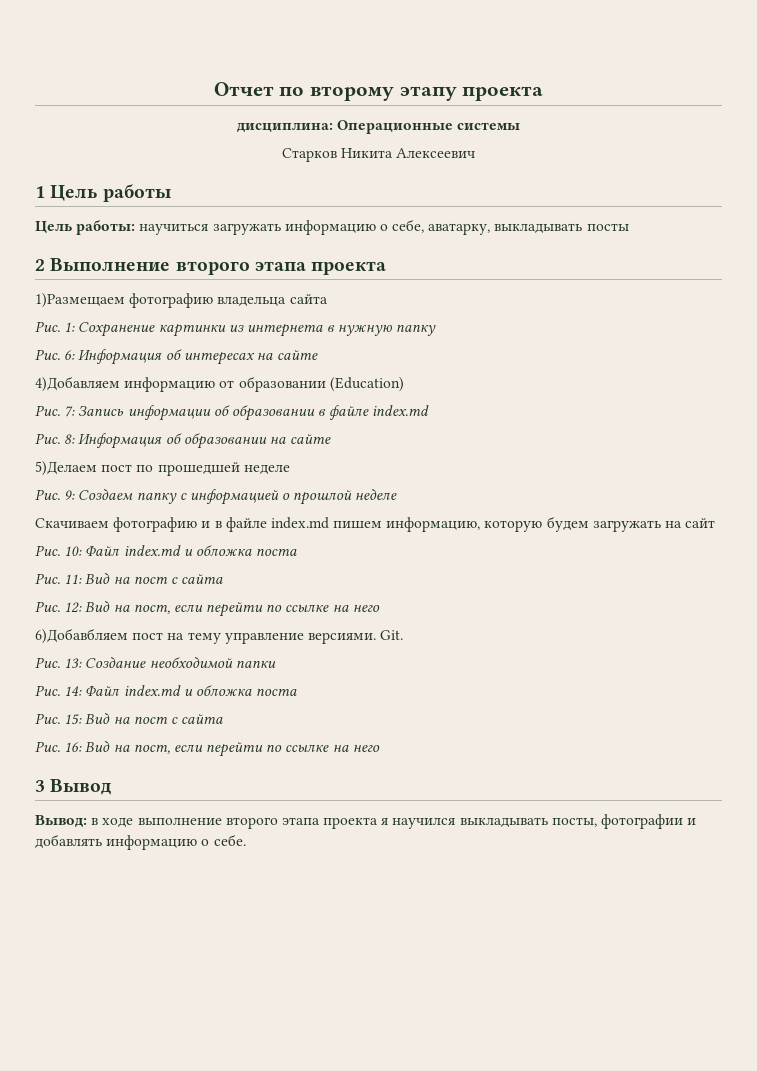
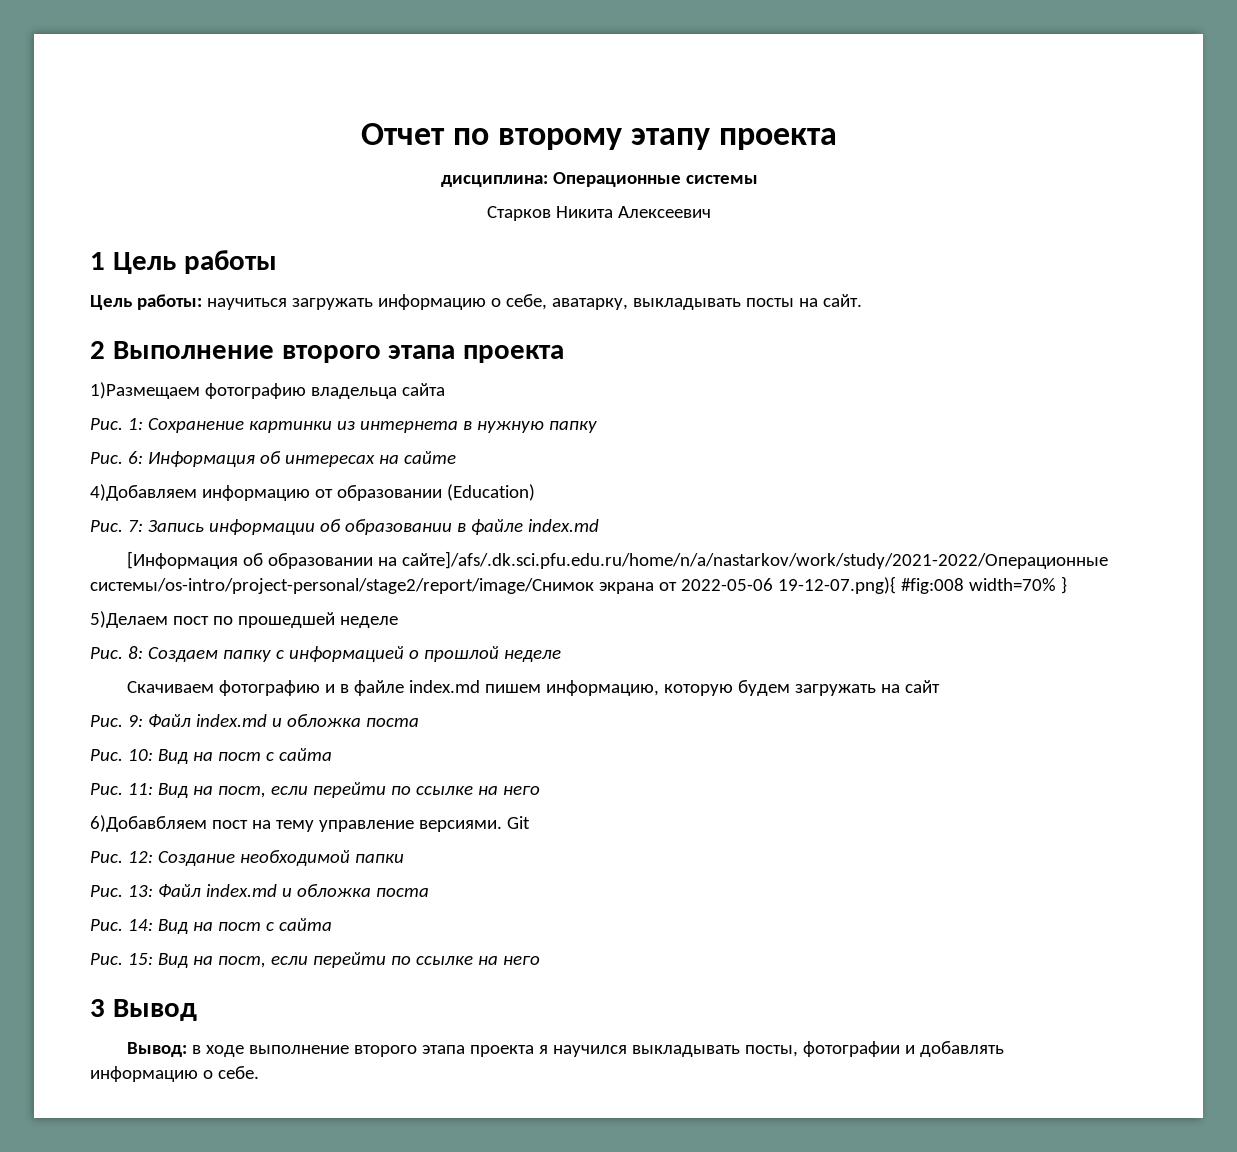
- Цель работы: научиться загружать информацию о себе, аватарку, выкладывать посты
+ Цель работы: научиться загружать информацию о себе, аватарку, выкладывать посты на сайт.
- Рис. 8: Информация об образовании на сайте
+ [Информация об образовании на сайте]/afs/.dk.sci.pfu.edu.ru/home/n/a/nastarkov/work/study/2021-2022/Операционные системы/os-intro/project-personal/stage2/report/image/Снимок экрана от 2022-05-06 19-12-07.png){ #fig:008 width=70% }
- Рис. 9: Создаем папку с информацией о прошлой неделе
+ Рис. 8: Создаем папку с информацией о прошлой неделе
- Рис. 10: Файл index.md и обложка поста
- Рис. 11: Вид на пост с сайта
- Рис. 12: Вид на пост, если перейти по ссылке на него
+ Рис. 9: Файл index.md и обложка поста
+ Рис. 10: Вид на пост с сайта
+ Рис. 11: Вид на пост, если перейти по ссылке на него
- Git.
- Рис. 13: Создание необходимой папки
+ Git
+ Рис. 12: Создание необходимой папки
- Рис. 14: Файл index.md и обложка поста
- Рис. 15: Вид на пост с сайта
- Рис. 16: Вид на пост, если перейти по ссылке на него
+ Рис. 13: Файл index.md и обложка поста
+ Рис. 14: Вид на пост с сайта
+ Рис. 15: Вид на пост, если перейти по ссылке на него

